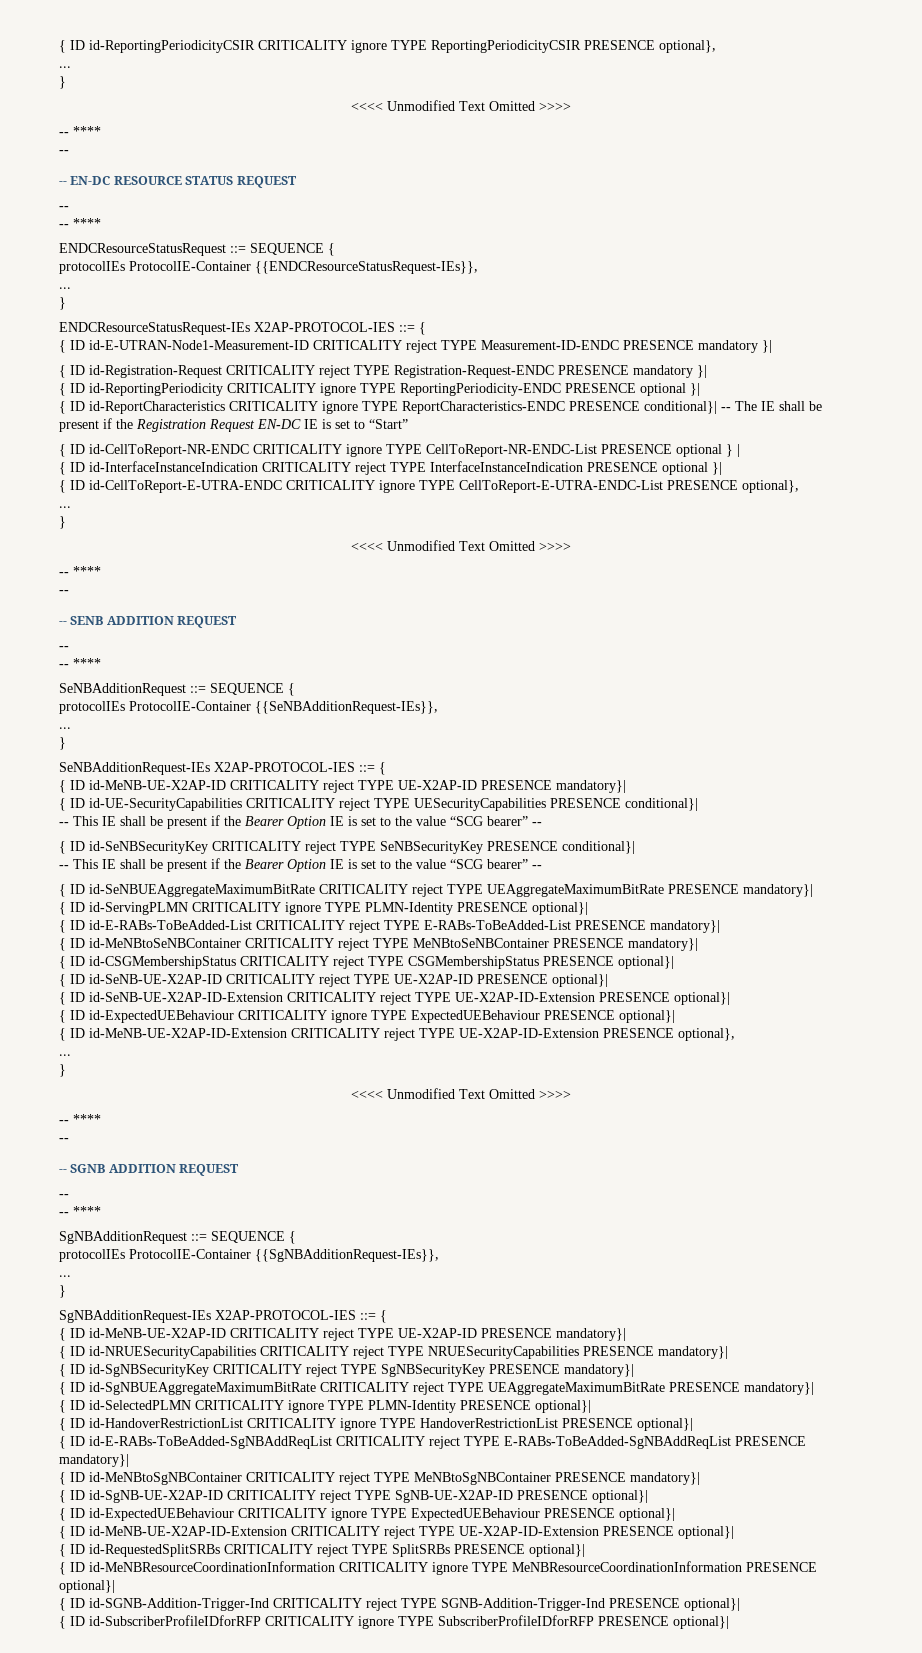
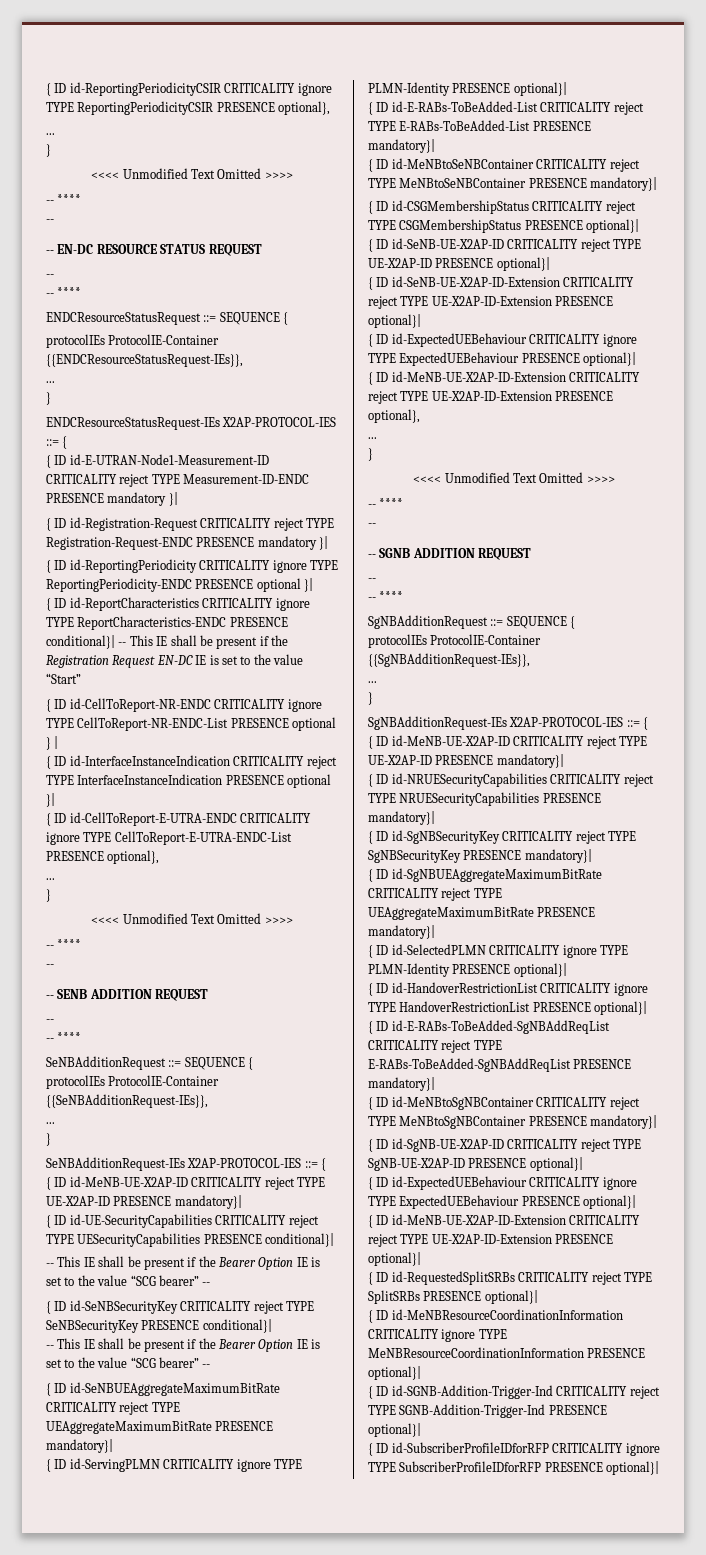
- { ID id-ReportCharacteristics CRITICALITY ignore TYPE ReportCharacteristics-ENDC PRESENCE conditional}| -- The IE shall be present if the Registration Request EN-DC IE is set to “Start”
+ { ID id-ReportCharacteristics CRITICALITY ignore TYPE ReportCharacteristics-ENDC PRESENCE conditional}| -- This IE shall be present if the Registration Request EN-DC IE is set to the value “Start”

